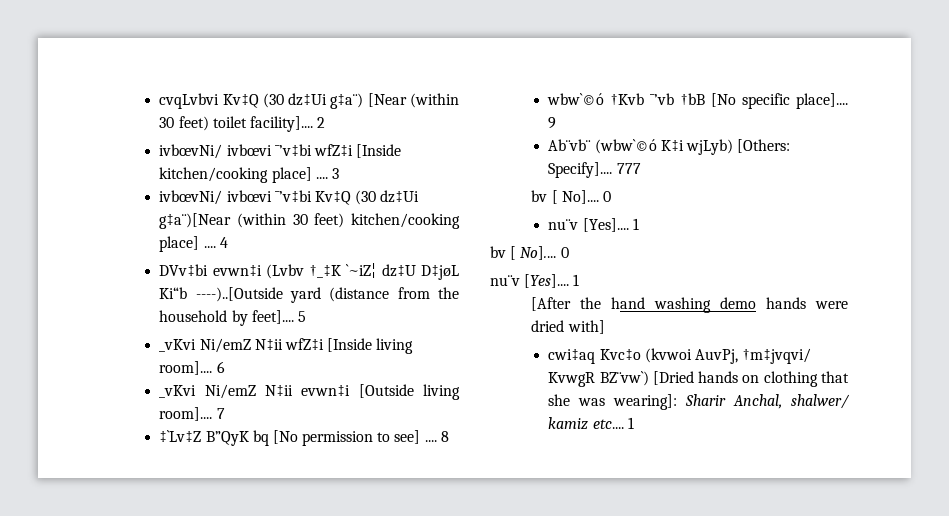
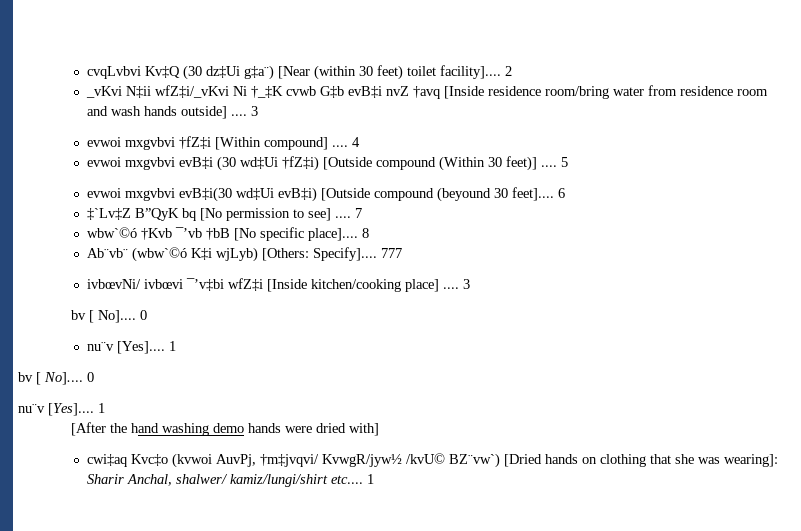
+ _vKvi N‡ii wfZ‡i/_vKvi Ni †_‡K cvwb G‡b evB‡i nvZ †avq [Inside residence room/bring water from residence room and wash hands outside] .... 3
+ evwoi mxgvbvi †fZ‡i [Within compound] .... 4
+ evwoi mxgvbvi evB‡i (30 wd‡Ui †fZ‡i) [Outside compound (Within 30 feet)] .... 5
+ evwoi mxgvbvi evB‡i(30 wd‡Ui evB‡i) [Outside compound (beyound 30 feet].... 6
+ ‡`Lv‡Z B”QyK bq [No permission to see] .... 7
+ wbw`©ó †Kvb ¯’vb †bB [No specific place].... 8
+ Ab¨vb¨ (wbw`©ó K‡i wjLyb) [Others: Specify].... 777
- ivbœvNi/ ivbœvi ¯’v‡bi Kv‡Q (30 dz‡Ui g‡a¨)[Near (within 30 feet) kitchen/cooking place] .... 4
- DVv‡bi evwn‡i (Lvbv †_‡K `~iZ¦ dz‡U D‡jøL Ki“b ----)..[Outside yard (distance from the household by feet].... 5
- _vKvi Ni/emZ N‡ii wfZ‡i [Inside living room].... 6
- _vKvi Ni/emZ N‡ii evwn‡i [Outside living room].... 7
- ‡`Lv‡Z B”QyK bq [No permission to see] .... 8
- wbw`©ó †Kvb ¯’vb †bB [No specific place].... 9
- Ab¨vb¨ (wbw`©ó K‡i wjLyb) [Others: Specify].... 777
- cwi‡aq Kvc‡o (kvwoi AuvPj, †m‡jvqvi/ KvwgR BZ¨vw`) [Dried hands on clothing that she was wearing]: Sharir Anchal, shalwer/ kamiz etc....
+ cwi‡aq Kvc‡o (kvwoi AuvPj, †m‡jvqvi/ KvwgR/jyw½ /kvU© BZ¨vw`) [Dried hands on clothing that she was wearing]: Sharir Anchal, shalwer/ kamiz/lungi/shirt etc....

